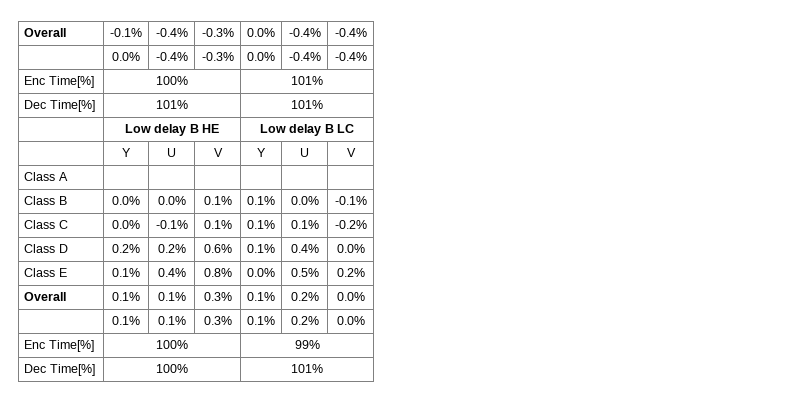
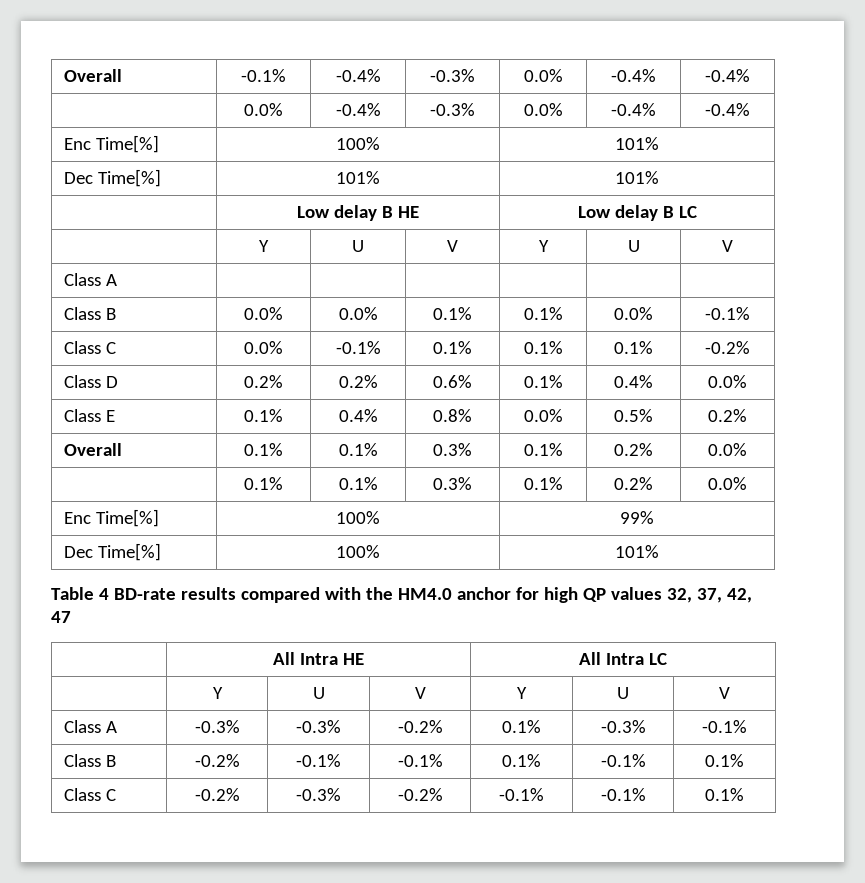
+ Table 4 BD-rate results compared with the HM4.0 anchor for high QP values 32, 37, 42, 47
+ | All Intra HE | All Intra LC
+ | Y | U | V | Y | U | V
+ Class A | -0.3% | -0.3% | -0.2% | 0.1% | -0.3% | -0.1%
+ Class B | -0.2% | -0.1% | -0.1% | 0.1% | -0.1% | 0.1%
+ Class C | -0.2% | -0.3% | -0.2% | -0.1% | -0.1% | 0.1%

